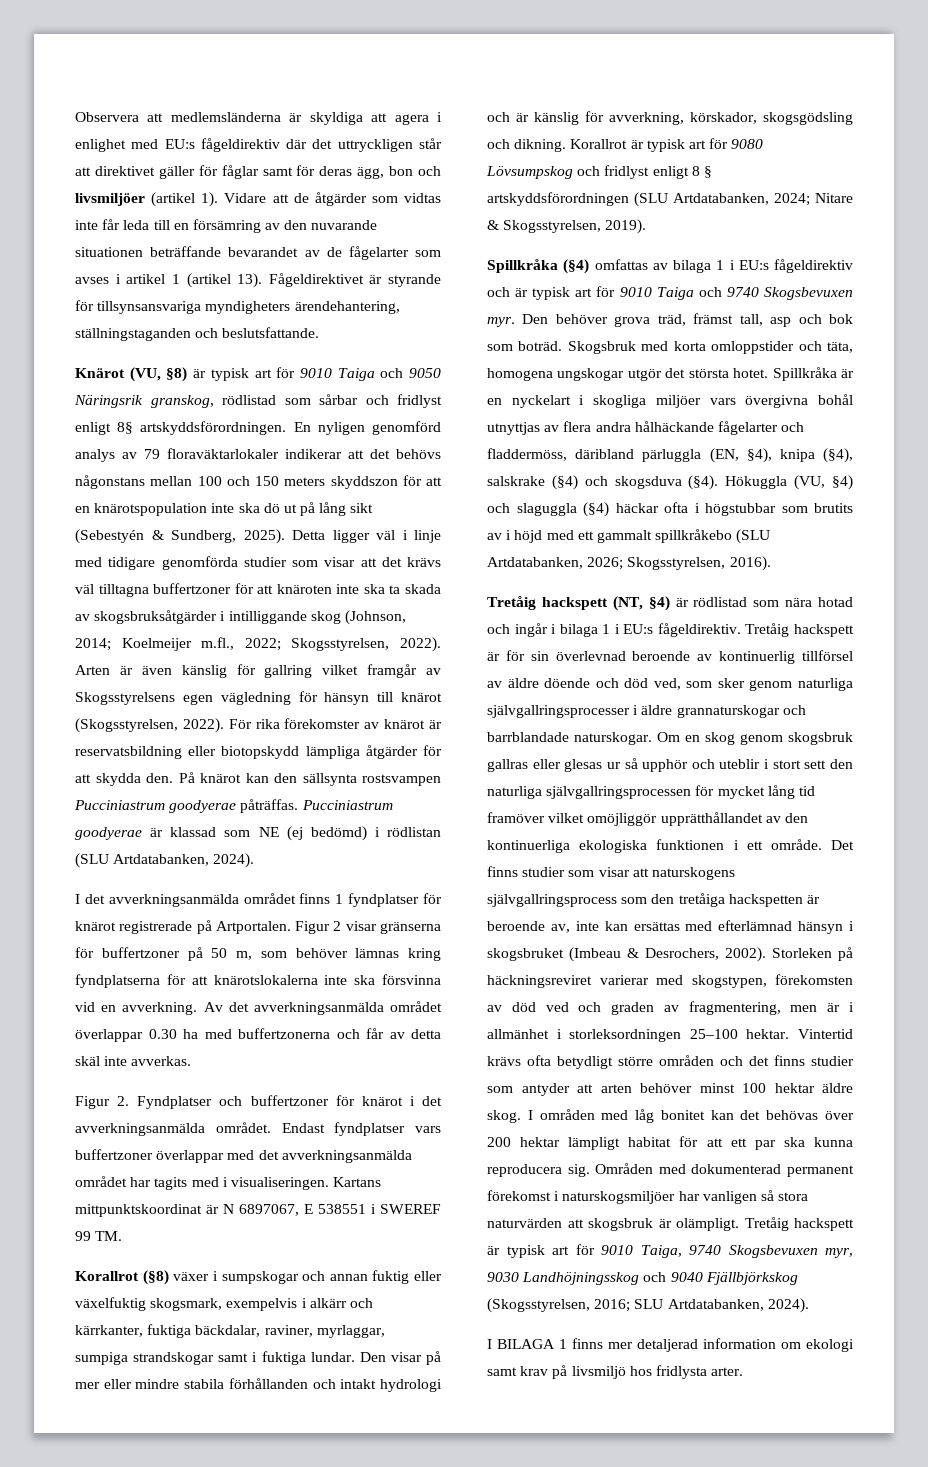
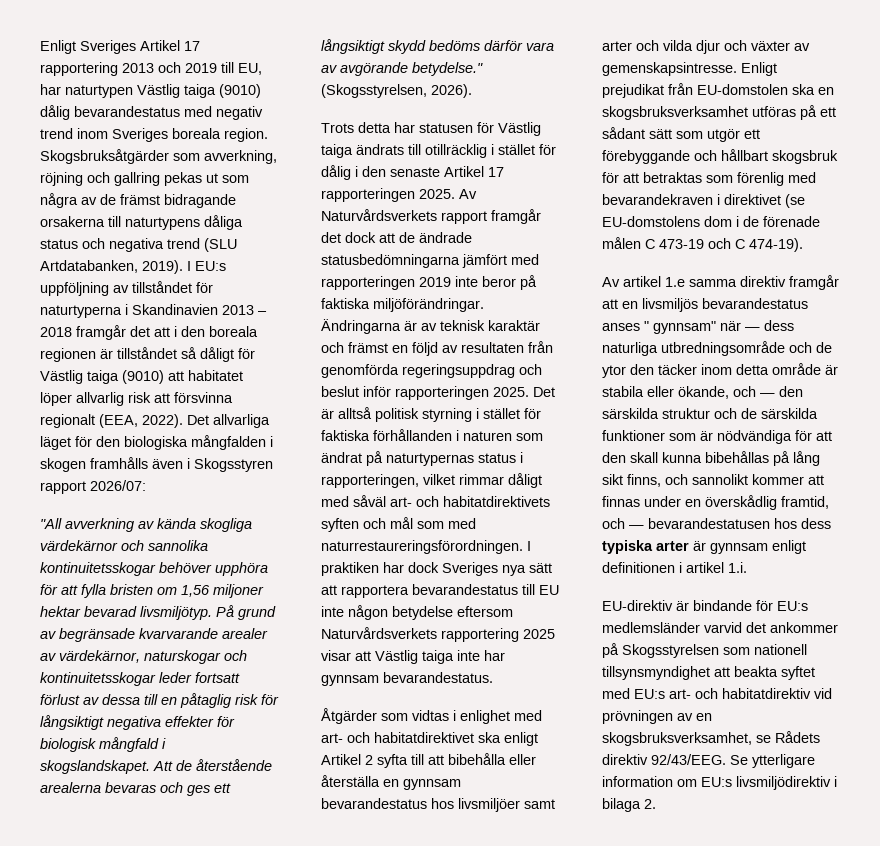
- Observera att medlemsländerna är skyldiga att agera i enlighet med EU:s fågeldirektiv där det uttryckligen står att direktivet gäller för fåglar samt för deras ägg, bon och livsmiljöer (artikel 1). Vidare att de åtgärder som vidtas inte får leda till en försämring av den nuvarande situationen beträffande bevarandet av de fågelarter som avses i artikel 1 (artikel 13). Fågeldirektivet är styrande för tillsynsansvariga myndigheters ärendehantering, ställningstaganden och beslutsfattande.
- Knärot (VU, §8) är typisk art för 9010 Taiga och 9050 Näringsrik granskog, rödlistad som sårbar och fridlyst enligt 8§ artskyddsförordningen. En nyligen genomförd analys av 79 floraväktarlokaler indikerar att det behövs någonstans mellan 100 och 150 meters skyddszon för att en knärotspopulation inte ska dö ut på lång sikt (Sebestyén & Sundberg, 2025). Detta ligger väl i linje med tidigare genomförda studier som visar att det krävs väl tilltagna buffertzoner för att knäroten inte ska ta skada av skogsbruksåtgärder i intilliggande skog (Johnson, 2014; Koelmeijer m.fl., 2022; Skogsstyrelsen, 2022). Arten är även känslig för gallring vilket framgår av Skogsstyrelsens egen vägledning för hänsyn till knärot (Skogsstyrelsen, 2022). För rika förekomster av knärot är reservatsbildning eller biotopskydd lämpliga åtgärder för att skydda den. På knärot kan den sällsynta rostsvampen Pucciniastrum goodyerae påträffas. Pucciniastrum goodyerae är klassad som NE (ej bedömd) i rödlistan (SLU Artdatabanken, 2024).
- I det avverkningsanmälda området finns 1 fyndplatser för knärot registrerade på Artportalen. Figur 2 visar gränserna för buffertzoner på 50 m, som behöver lämnas kring fyndplatserna för att knärotslokalerna inte ska försvinna vid en avverkning. Av det avverkningsanmälda området överlappar 0.30 ha med buffertzonerna och får av detta skäl inte avverkas.
- Figur 2. Fyndplatser och buffertzoner för knärot i det avverkningsanmälda området. Endast fyndplatser vars buffertzoner överlappar med det avverkningsanmälda området har tagits med i visualiseringen. Kartans mittpunktskoordinat är N 6897067, E 538551 i SWEREF 99 TM.
- Korallrot (§8) växer i sumpskogar och annan fuktig eller växelfuktig skogsmark, exempelvis i alkärr och kärrkanter, fuktiga bäckdalar, raviner, myrlaggar, sumpiga strandskogar samt i fuktiga lundar. Den visar på mer eller mindre stabila förhållanden och intakt hydrologi och är känslig för avverkning, körskador, skogsgödsling och dikning. Korallrot är typisk art för 9080 Lövsumpskog och fridlyst enligt 8 § artskyddsförordningen (SLU Artdatabanken, 2024; Nitare & Skogsstyrelsen, 2019).
- Spillkråka (§4) omfattas av bilaga 1 i EU:s fågeldirektiv och är typisk art för 9010 Taiga och 9740 Skogsbevuxen myr. Den behöver grova träd, främst tall, asp och bok som boträd. Skogsbruk med korta omloppstider och täta, homogena ungskogar utgör det största hotet. Spillkråka är en nyckelart i skogliga miljöer vars övergivna bohål utnyttjas av flera andra hålhäckande fågelarter och fladdermöss, däribland pärluggla (EN, §4), knipa (§4), salskrake (§4) och skogsduva (§4). Hökuggla (VU, §4) och slaguggla (§4) häckar ofta i högstubbar som brutits av i höjd med ett gammalt spillkråkebo (SLU Artdatabanken, 2026; Skogsstyrelsen, 2016).
- Tretåig hackspett (NT, §4) är rödlistad som nära hotad och ingår i bilaga 1 i EU:s fågeldirektiv. Tretåig hackspett är för sin överlevnad beroende av kontinuerlig tillförsel av äldre döende och död ved, som sker genom naturliga självgallringsprocesser i äldre grannaturskogar och barrblandade naturskogar. Om en skog genom skogsbruk gallras eller glesas ur så upphör och uteblir i stort sett den naturliga självgallringsprocessen för mycket lång tid framöver vilket omöjliggör upprätthållandet av den kontinuerliga ekologiska funktionen i ett område. Det finns studier som visar att naturskogens självgallringsprocess som den tretåiga hackspetten är beroende av, inte kan ersättas med efterlämnad hänsyn i skogsbruket (Imbeau & Desrochers, 2002). Storleken på häckningsreviret varierar med skogstypen, förekomsten av död ved och graden av fragmentering, men är i allmänhet i storleksordningen 25–100 hektar. Vintertid krävs ofta betydligt större områden och det finns studier som antyder att arten behöver minst 100 hektar äldre skog. I områden med låg bonitet kan det behövas över 200 hektar lämpligt habitat för att ett par ska kunna reproducera sig. Områden med dokumenterad permanent förekomst i naturskogsmiljöer har vanligen så stora naturvärden att skogsbruk är olämpligt. Tretåig hackspett är typisk art för 9010 Taiga, 9740 Skogsbevuxen myr, 9030 Landhöjningsskog och 9040 Fjällbjörkskog (Skogsstyrelsen, 2016; SLU Artdatabanken, 2024).
- I BILAGA 1 finns mer detaljerad information om ekologi samt krav på livsmiljö hos fridlysta arter.
+ Enligt Sveriges Artikel 17 rapportering 2013 och 2019 till EU, har naturtypen Västlig taiga (9010) dålig bevarandestatus med negativ trend inom Sveriges boreala region. Skogsbruksåtgärder som avverkning, röjning och gallring pekas ut som några av de främst bidragande orsakerna till naturtypens dåliga status och negativa trend (SLU Artdatabanken, 2019). I EU:s uppföljning av tillståndet för naturtyperna i Skandinavien 2013 – 2018 framgår det att i den boreala regionen är tillståndet så dåligt för Västlig taiga (9010) att habitatet löper allvarlig risk att försvinna regionalt (EEA, 2022). Det allvarliga läget för den biologiska mångfalden i skogen framhålls även i Skogsstyren rapport 2026/07:
+ "All avverkning av kända skogliga värdekärnor och sannolika kontinuitetsskogar behöver upphöra för att fylla bristen om 1,56 miljoner hektar bevarad livsmiljötyp. På grund av begränsade kvarvarande arealer av värdekärnor, naturskogar och kontinuitetsskogar leder fortsatt förlust av dessa till en påtaglig risk för långsiktigt negativa effekter för biologisk mångfald i skogslandskapet. Att de återstående arealerna bevaras och ges ett långsiktigt skydd bedöms därför vara av avgörande betydelse." (Skogsstyrelsen, 2026).
+ Trots detta har statusen för Västlig taiga ändrats till otillräcklig i stället för dålig i den senaste Artikel 17 rapporteringen 2025. Av Naturvårdsverkets rapport framgår det dock att de ändrade statusbedömningarna jämfört med rapporteringen 2019 inte beror på faktiska miljöförändringar. Ändringarna är av teknisk karaktär och främst en följd av resultaten från genomförda regeringsuppdrag och beslut inför rapporteringen 2025. Det är alltså politisk styrning i stället för faktiska förhållanden i naturen som ändrat på naturtypernas status i rapporteringen, vilket rimmar dåligt med såväl art- och habitatdirektivets syften och mål som med naturrestaureringsförordningen. I praktiken har dock Sveriges nya sätt att rapportera bevarandestatus till EU inte någon betydelse eftersom Naturvårdsverkets rapportering 2025 visar att Västlig taiga inte har gynnsam bevarandestatus.
+ Åtgärder som vidtas i enlighet med art- och habitatdirektivet ska enligt Artikel 2 syfta till att bibehålla eller återställa en gynnsam bevarandestatus hos livsmiljöer samt arter och vilda djur och växter av gemenskapsintresse. Enligt prejudikat från EU-domstolen ska en skogsbruksverksamhet utföras på ett sådant sätt som utgör ett förebyggande och hållbart skogsbruk för att betraktas som förenlig med bevarandekraven i direktivet (se EU-domstolens dom i de förenade målen C 473-19 och C 474-19).
+ Av artikel 1.e samma direktiv framgår att en livsmiljös bevarandestatus anses " gynnsam" när — dess naturliga utbredningsområde och de ytor den täcker inom detta område är stabila eller ökande, och — den särskilda struktur och de särskilda funktioner som är nödvändiga för att den skall kunna bibehållas på lång sikt finns, och sannolikt kommer att finnas under en överskådlig framtid, och — bevarandestatusen hos dess typiska arter är gynnsam enligt definitionen i artikel 1.i.
+ EU-direktiv är bindande för EU:s medlemsländer varvid det ankommer på Skogsstyrelsen som nationell tillsynsmyndighet att beakta syftet med EU:s art- och habitatdirektiv vid prövningen av en skogsbruksverksamhet, se Rådets direktiv 92/43/EEG. Se ytterligare information om EU:s livsmiljödirektiv i bilaga 2.

